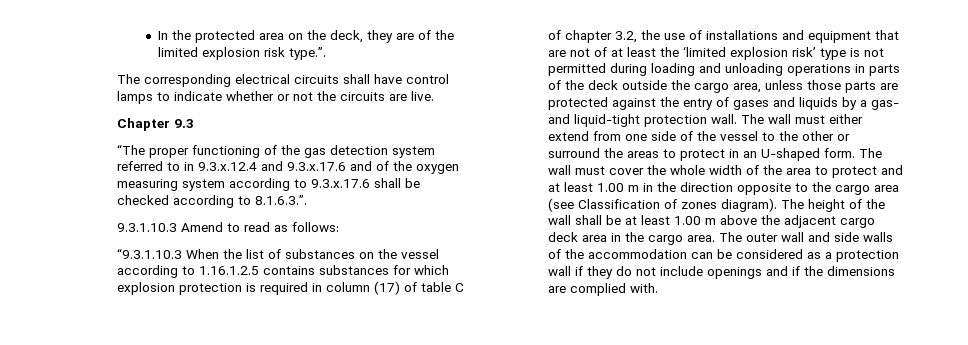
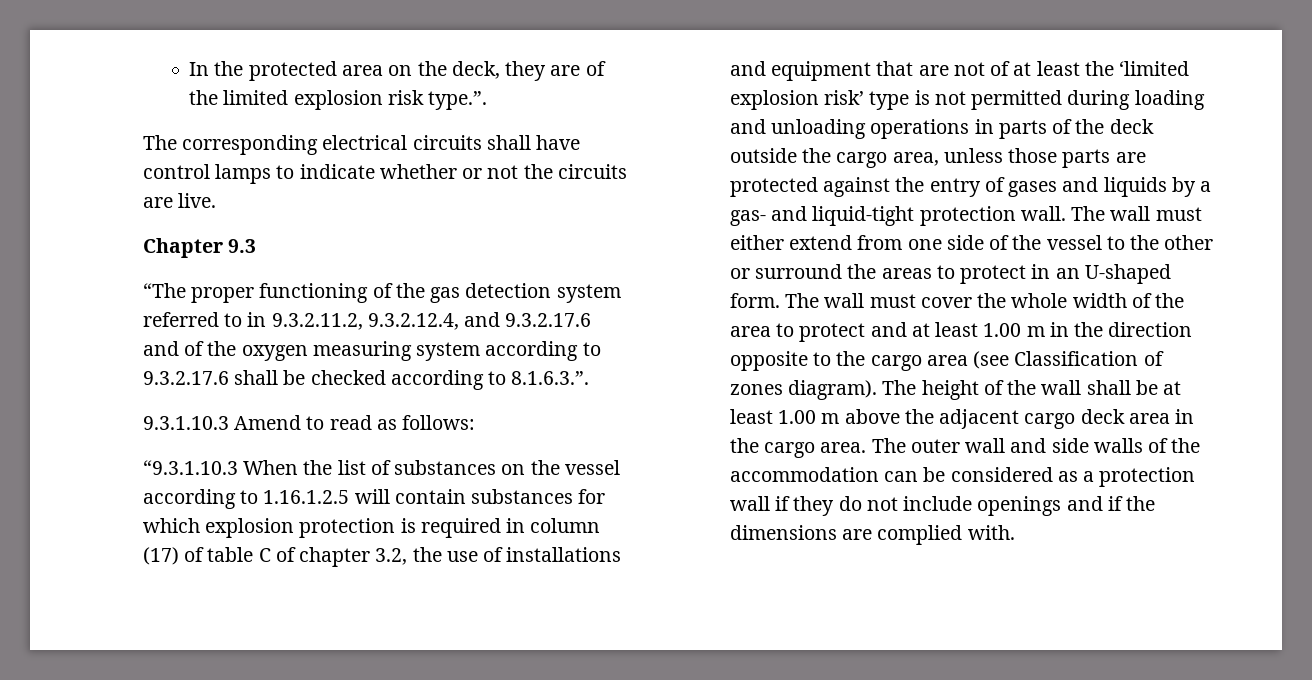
- “The proper functioning of the gas detection system referred to in 9.3.x.12.4 and 9.3.x.17.6 and of the oxygen measuring system according to 9.3.x.17.6 shall be checked according to 8.1.6.3.”.
+ “The proper functioning of the gas detection system referred to in 9.3.2.11.2, 9.3.2.12.4, and 9.3.2.17.6 and of the oxygen measuring system according to 9.3.2.17.6 shall be checked according to 8.1.6.3.”.
- “9.3.1.10.3 When the list of substances on the vessel according to 1.16.1.2.5 contains substances for which explosion protection is required in column (17) of table C of chapter 3.2, the use of installations and equipment that are not of at least the ‘limited explosion risk’ type is not permitted during loading and unloading operations in parts of the deck outside the cargo area, unless those parts are protected against the entry of gases and liquids by a gas- and liquid-tight protection wall.
+ “9.3.1.10.3 When the list of substances on the vessel according to 1.16.1.2.5 will contain substances for which explosion protection is required in column (17) of table C of chapter 3.2, the use of installations and equipment that are not of at least the ‘limited explosion risk’ type is not permitted during loading and unloading operations in parts of the deck outside the cargo area, unless those parts are protected against the entry of gases and liquids by a gas- and liquid-tight protection wall.

